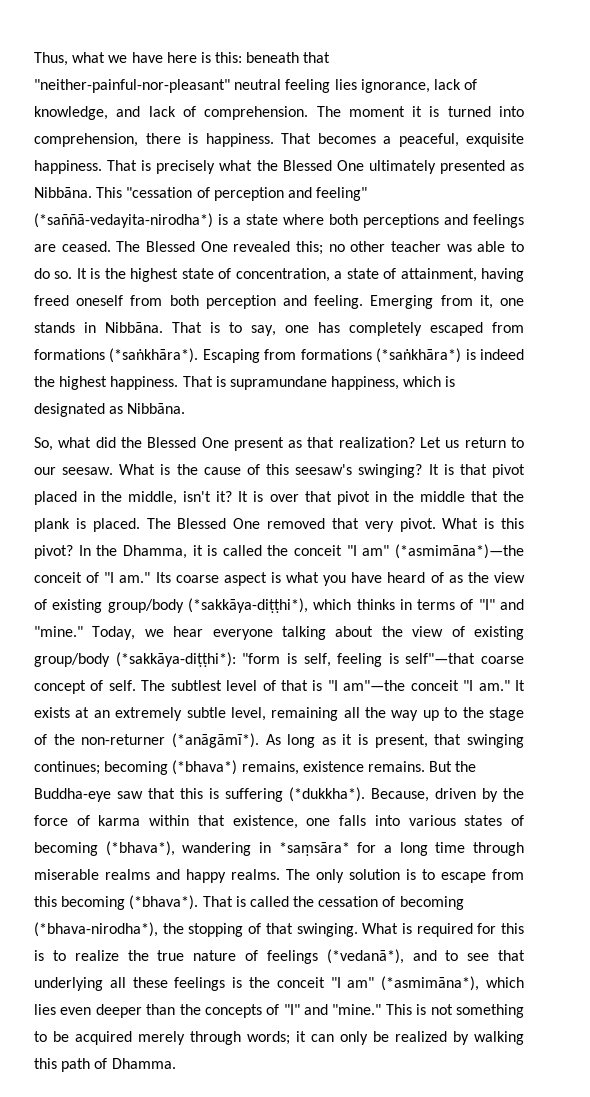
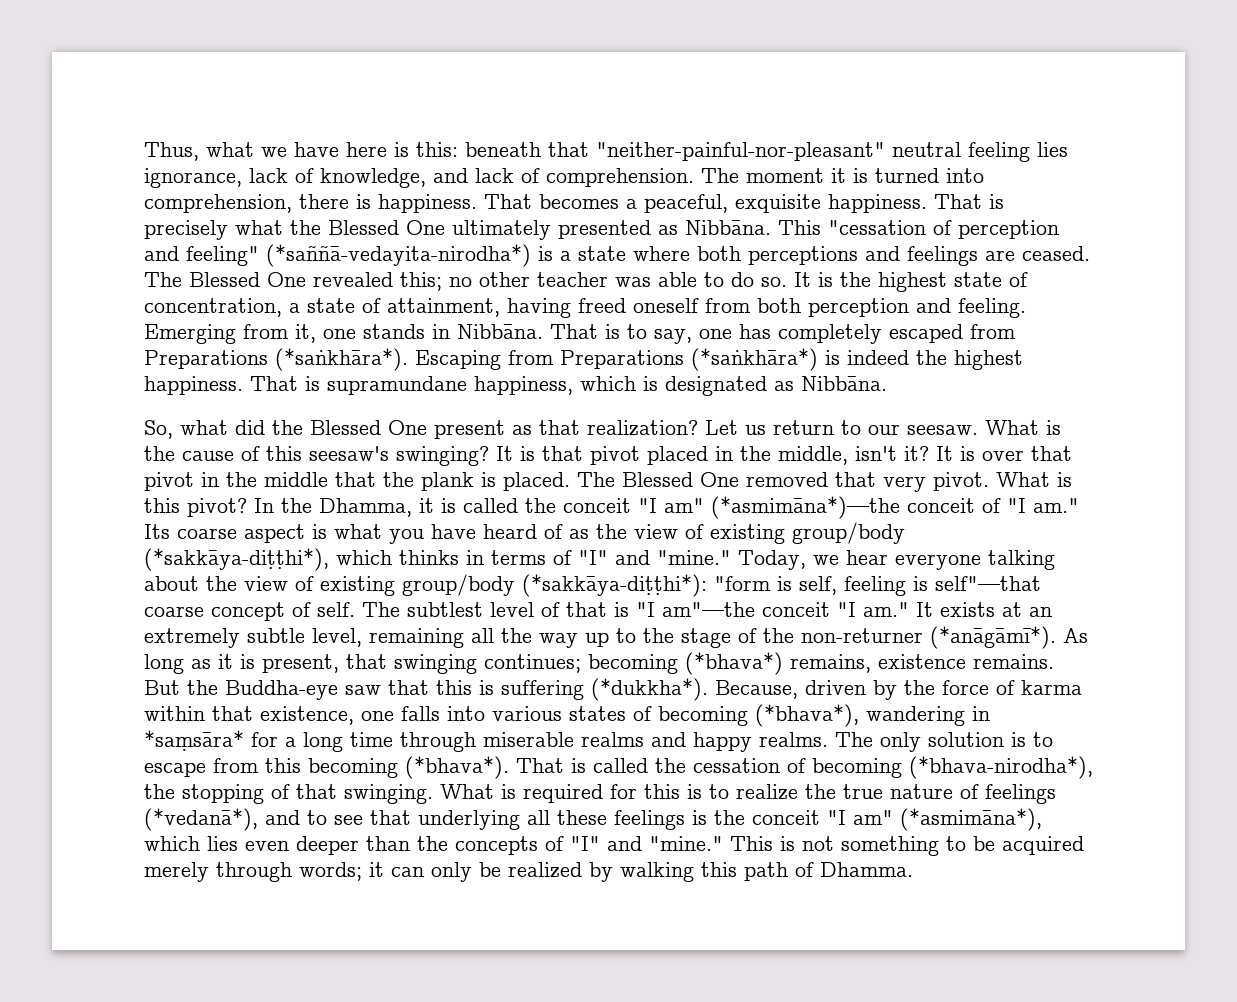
- That is to say, one has completely escaped from formations (*saṅkhāra*).
+ That is to say, one has completely escaped from Preparations (*saṅkhāra*).
- Escaping from formations (*saṅkhāra*) is indeed the highest happiness.
+ Escaping from Preparations (*saṅkhāra*) is indeed the highest happiness.

